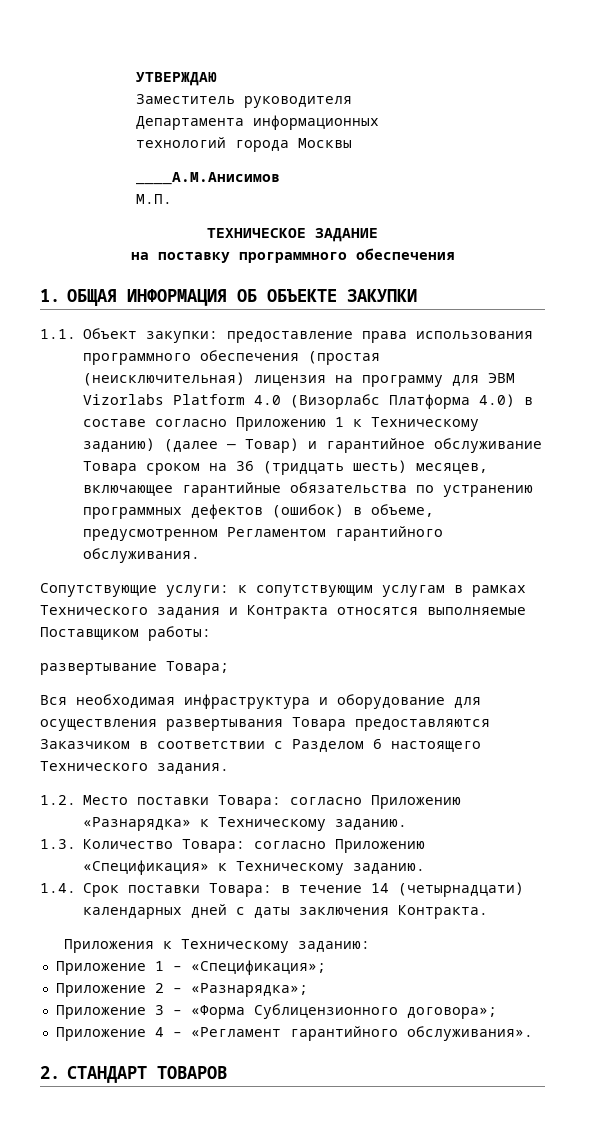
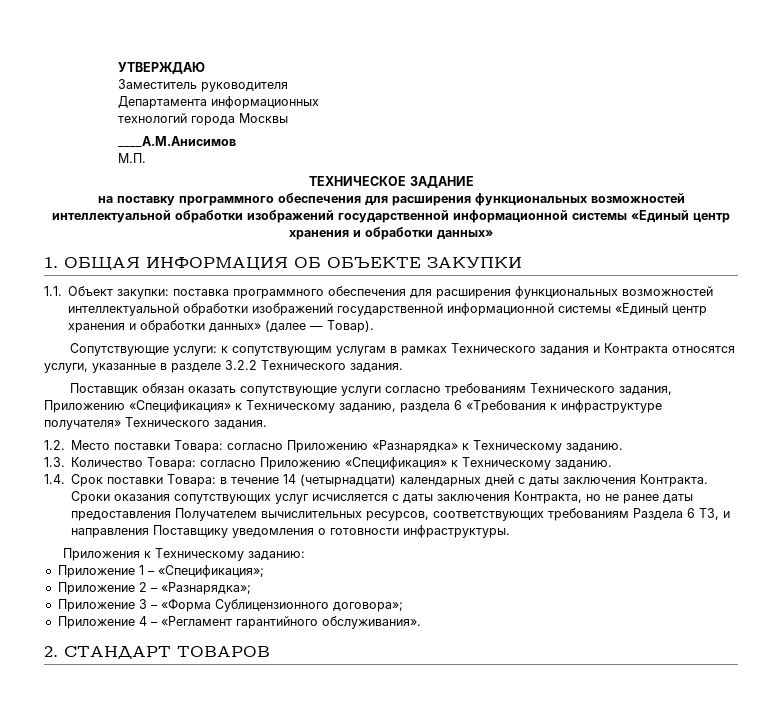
- на поставку программного обеспечения
+ на поставку программного обеспечения для расширения функциональных возможностей интеллектуальной обработки изображений государственной информационной системы «Единый центр хранения и обработки данных»
- 1.1. Объект закупки: предоставление права использования программного обеспечения (простая (неисключительная) лицензия на программу для ЭВМ Vizorlabs Platform 4.0 (Визорлабс Платформа 4.0) в составе согласно Приложению 1 к Техническому заданию) (далее — Товар) и гарантийное обслуживание Товара сроком на 36 (тридцать шесть) месяцев, включающее гарантийные обязательства по устранению программных дефектов (ошибок) в объеме, предусмотренном Регламентом гарантийного обслуживания.
+ 1.1. Объект закупки: поставка программного обеспечения для расширения функциональных возможностей интеллектуальной обработки изображений государственной информационной системы «Единый центр хранения и обработки данных» (далее — Товар).
- Сопутствующие услуги: к сопутствующим услугам в рамках Технического задания и Контракта относятся выполняемые Поставщиком работы:
- развертывание Товара;
- Вся необходимая инфраструктура и оборудование для осуществления развертывания Товара предоставляются Заказчиком в соответствии с Разделом 6 настоящего Технического задания.
+ Сопутствующие услуги: к сопутствующим услугам в рамках Технического задания и Контракта относятся услуги, указанные в разделе 3.2.2 Технического задания.
+ Поставщик обязан оказать сопутствующие услуги согласно требованиям Технического задания, Приложению «Спецификация» к Техническому заданию, раздела 6 «Требования к инфраструктуре получателя» Технического задания.
+ Сроки оказания сопутствующих услуг исчисляется с даты заключения Контракта, но не ранее даты предоставления Получателем вычислительных ресурсов, соответствующих требованиям Раздела 6 ТЗ, и направления Поставщику уведомления о готовности инфраструктуры.

